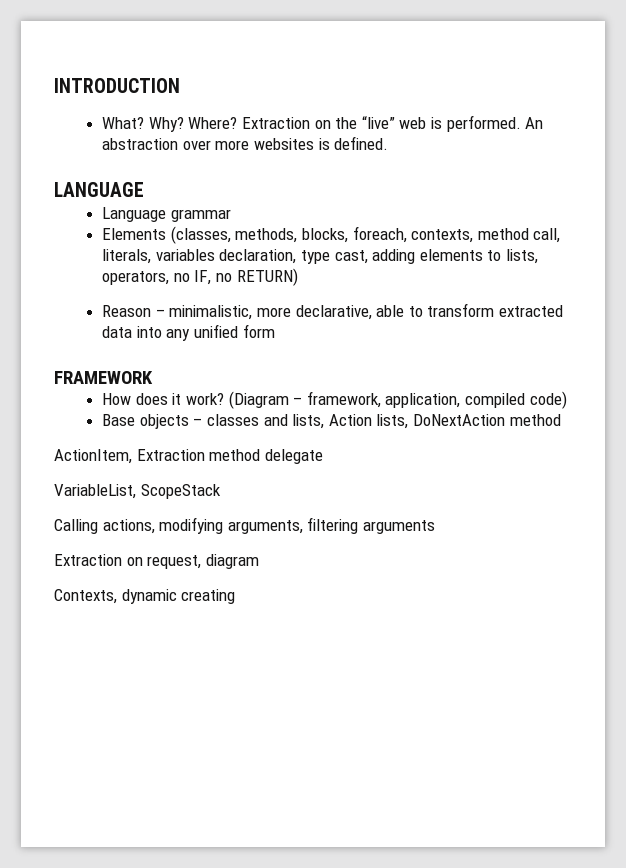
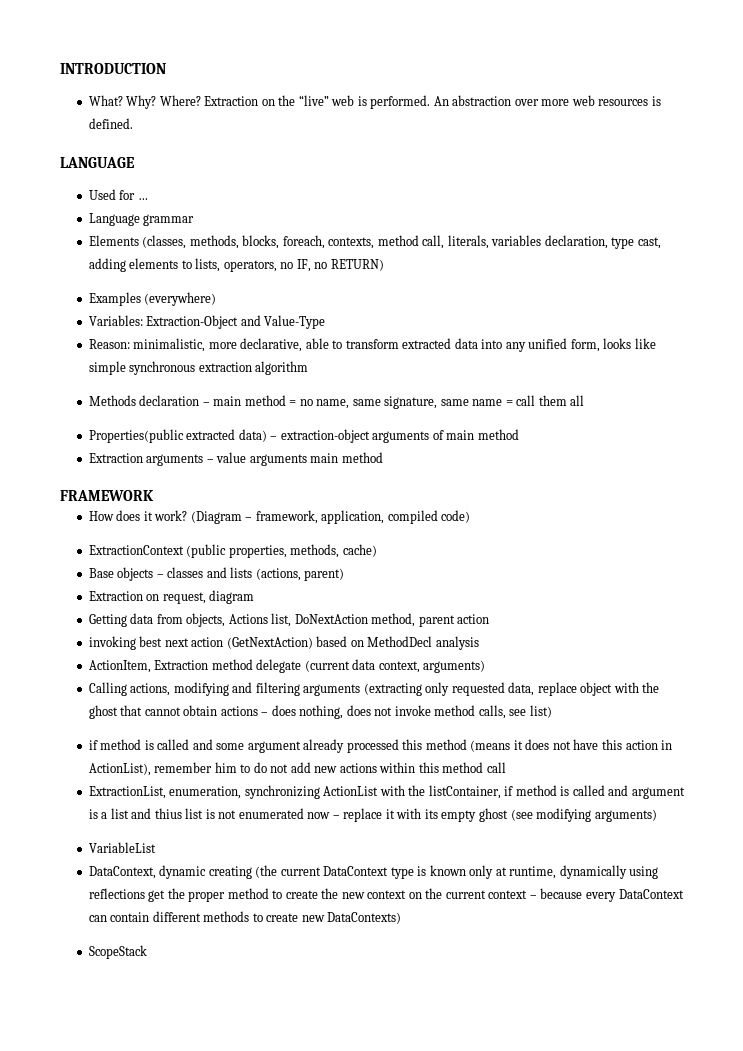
- An abstraction over more websites is defined.
+ An abstraction over more web resources is defined.
+ Used for …
- Reason – minimalistic, more declarative, able to transform extracted data into any unified form
+ Examples (everywhere)
+ Variables: Extraction-Object and Value-Type
+ Reason: minimalistic, more declarative, able to transform extracted data into any unified form, looks like simple synchronous extraction algorithm
+ Methods declaration – main method = no name, same signature, same name = call them all
+ Properties(public extracted data) – extraction-object arguments of main method
+ Extraction arguments – value arguments main method
+ ExtractionContext (public properties, methods, cache)
- Base objects – classes and lists, Action lists, DoNextAction method
- ActionItem, Extraction method delegate
- VariableList, ScopeStack
- Calling actions, modifying arguments, filtering arguments
+ Base objects – classes and lists (actions, parent)
  Extraction on request, diagram
- Contexts, dynamic creating
+ Getting data from objects, Actions list, DoNextAction method, parent action
+ invoking best next action (GetNextAction) based on MethodDecl analysis
+ ActionItem, Extraction method delegate (current data context, arguments)
+ Calling actions, modifying and filtering arguments (extracting only requested data, replace object with the ghost that cannot obtain actions – does nothing, does not invoke method calls, see list)
+ if method is called and some argument already processed this method (means it does not have this action in ActionList), remember him to do not add new actions within this method call
+ ExtractionList, enumeration, synchronizing ActionList with the listContainer, if method is called and argument is a list and thius list is not enumerated now – replace it with its empty ghost (see modifying arguments)
+ VariableList
+ DataContext, dynamic creating (the current DataContext type is known only at runtime, dynamically using reflections get the proper method to create the new context on the current context – because every DataContext can contain different methods to create new DataContexts)
+ ScopeStack

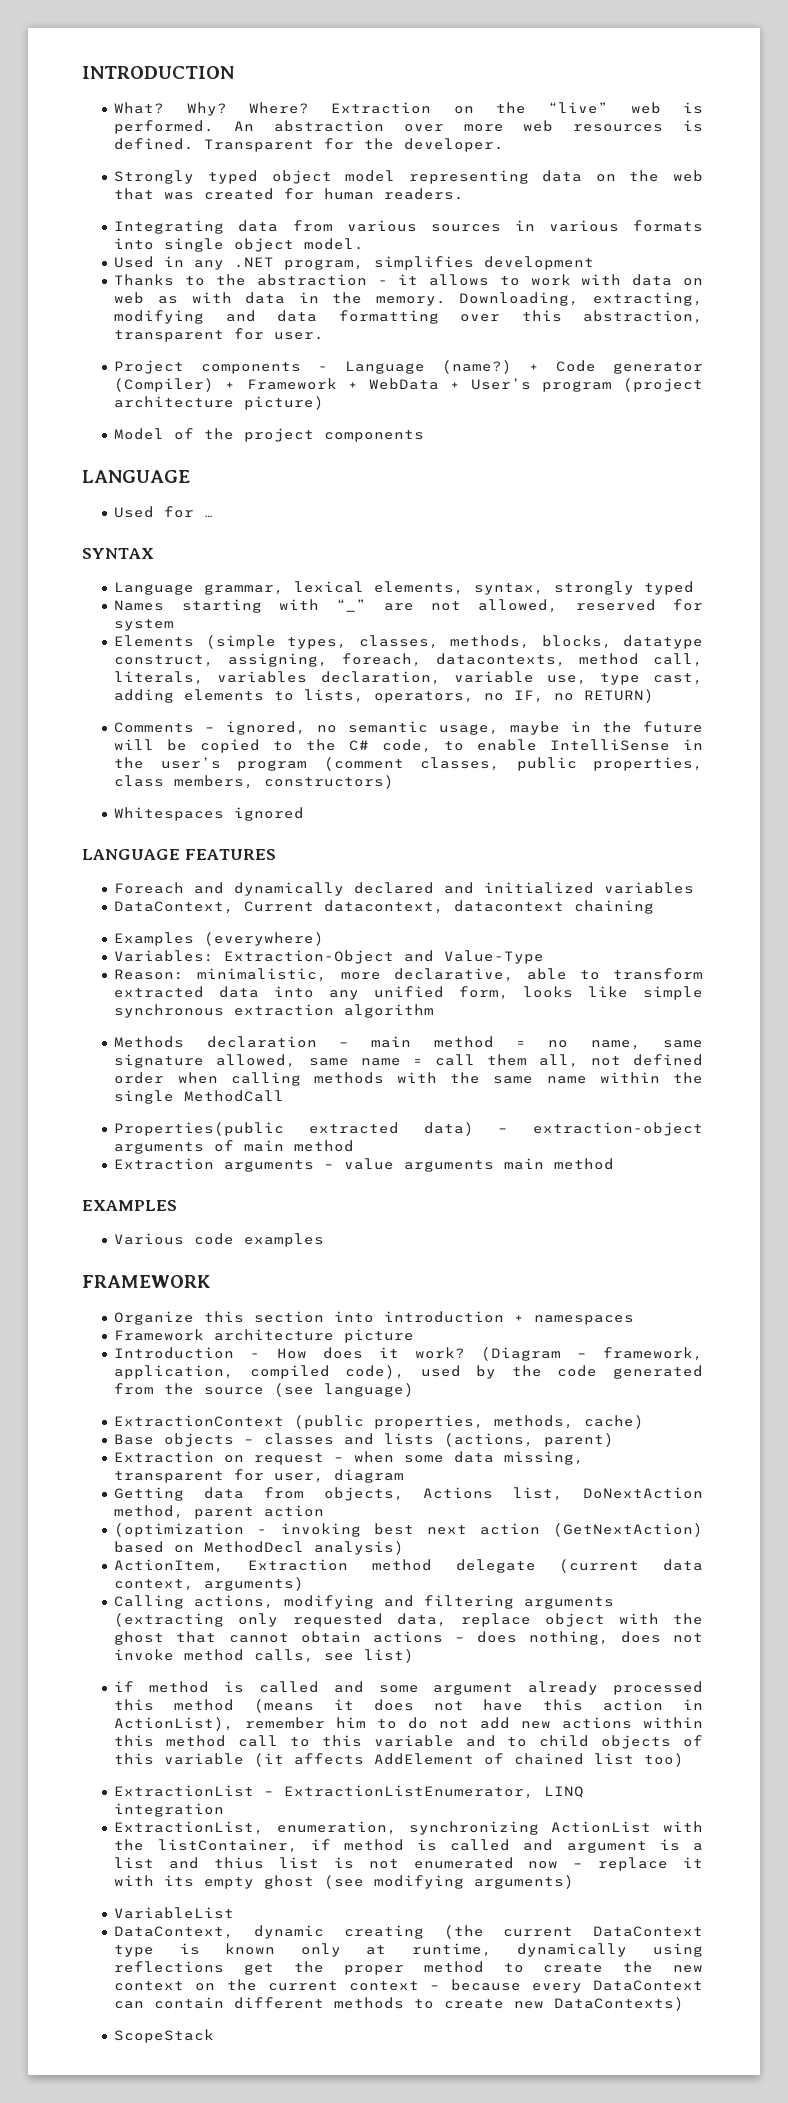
+ Transparent for the developer.
+ Strongly typed object model representing data on the web that was created for human readers.
+ Integrating data from various sources in various formats into single object model.
+ Used in any .NET program, simplifies development
+ Thanks to the abstraction - it allows to work with data on web as with data in the memory. Downloading, extracting, modifying and data formatting over this abstraction, transparent for user.
+ Project components - Language (name?) + Code generator (Compiler) + Framework + WebData + User’s program (project architecture picture)
+ Model of the project components
- Language grammar
- Elements (classes, methods, blocks, foreach, contexts, method call, literals, variables declaration, type cast, adding elements to lists, operators, no IF, no RETURN)
+ SYNTAX
+ Language grammar, lexical elements, syntax, strongly typed
+ Names starting with “_” are not allowed, reserved for system
+ Elements (simple types, classes, methods, blocks, datatype construct, assigning, foreach, datacontexts, method call, literals, variables declaration, variable use, type cast, adding elements to lists, operators, no IF, no RETURN)
+ Comments – ignored, no semantic usage, maybe in the future will be copied to the C# code, to enable IntelliSense in the user’s program (comment classes, public properties, class members, constructors)
+ Whitespaces ignored
+ LANGUAGE FEATURES
+ Foreach and dynamically declared and initialized variables
+ DataContext, Current datacontext, datacontext chaining
- Methods declaration – main method = no name, same signature, same name = call them all
+ Methods declaration – main method = no name, same signature allowed, same name = call them all, not defined order when calling methods with the same name within the single MethodCall
+ EXAMPLES
+ Various code examples
  FRAMEWORK
- How does it work?
+ Organize this section into introduction + namespaces
+ Framework architecture picture
+ Introduction - How does it work?
- (Diagram – framework, application, compiled code)
+ (Diagram – framework, application, compiled code), used by the code generated from the source (see language)
- Extraction on request, diagram
+ Extraction on request – when some data missing, transparent for user, diagram
- invoking best next action (GetNextAction) based on MethodDecl analysis
+ (optimization - invoking best next action (GetNextAction) based on MethodDecl analysis)
- if method is called and some argument already processed this method (means it does not have this action in ActionList), remember him to do not add new actions within this method call
+ if method is called and some argument already processed this method (means it does not have this action in ActionList), remember him to do not add new actions within this method call to this variable and to child objects of this variable (it affects AddElement of chained list too)
+ ExtractionList – ExtractionListEnumerator, LINQ integration

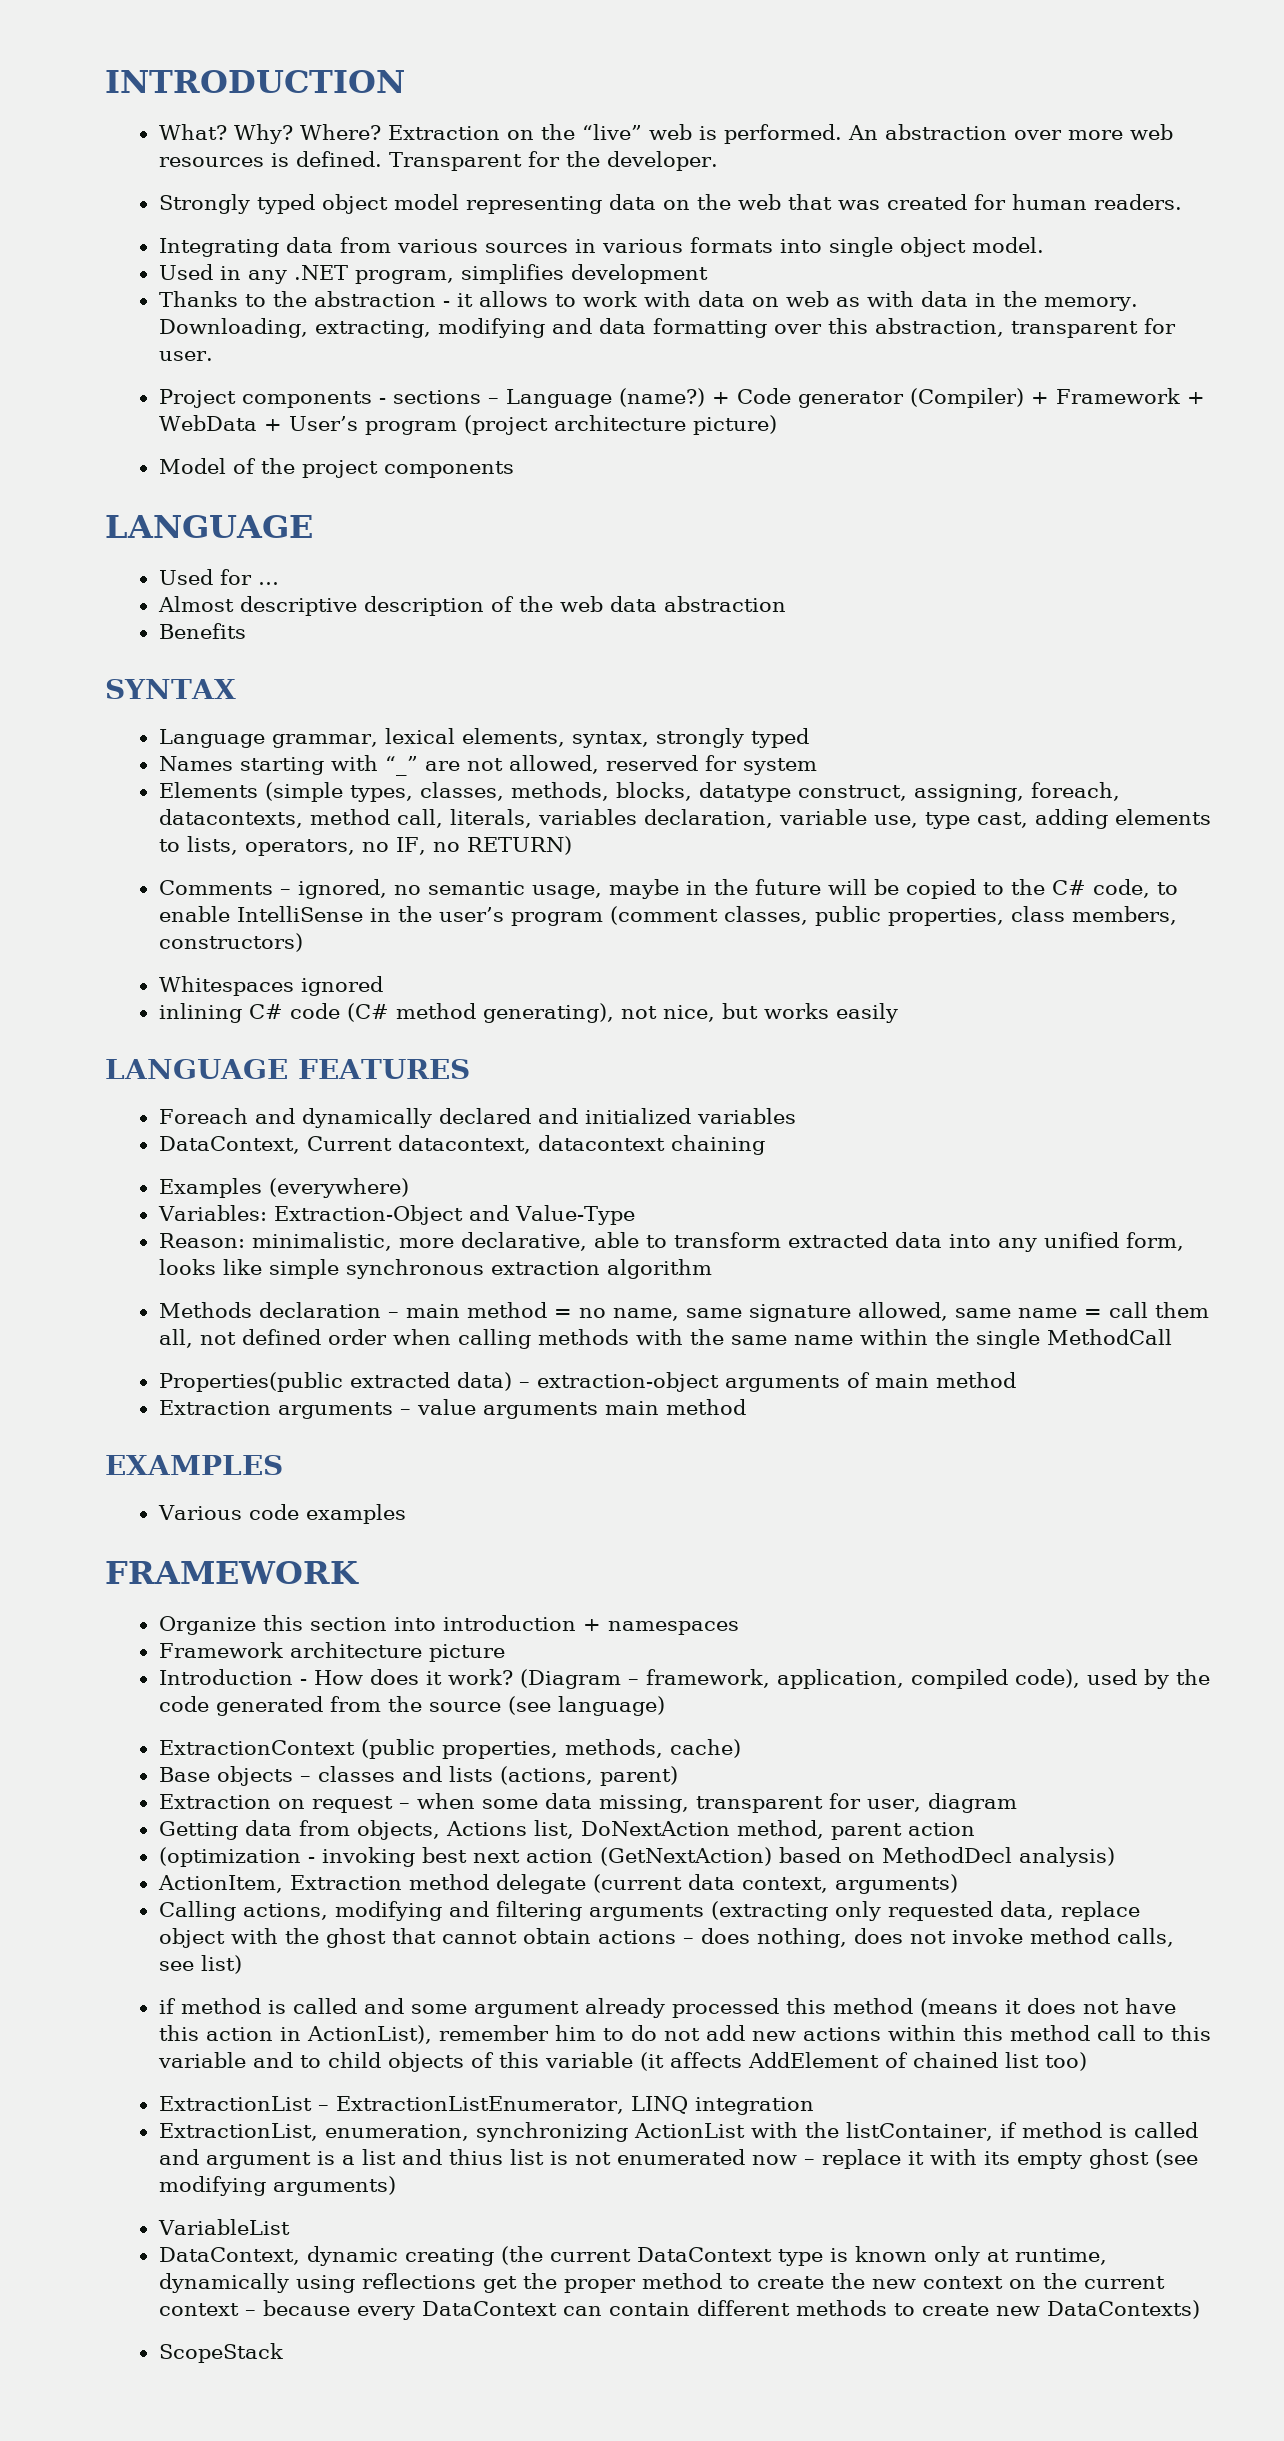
- Project components - Language (name?)
+ Project components - sections – Language (name?)
+ Almost descriptive description of the web data abstraction
+ Benefits
+ inlining C# code (C# method generating), not nice, but works easily

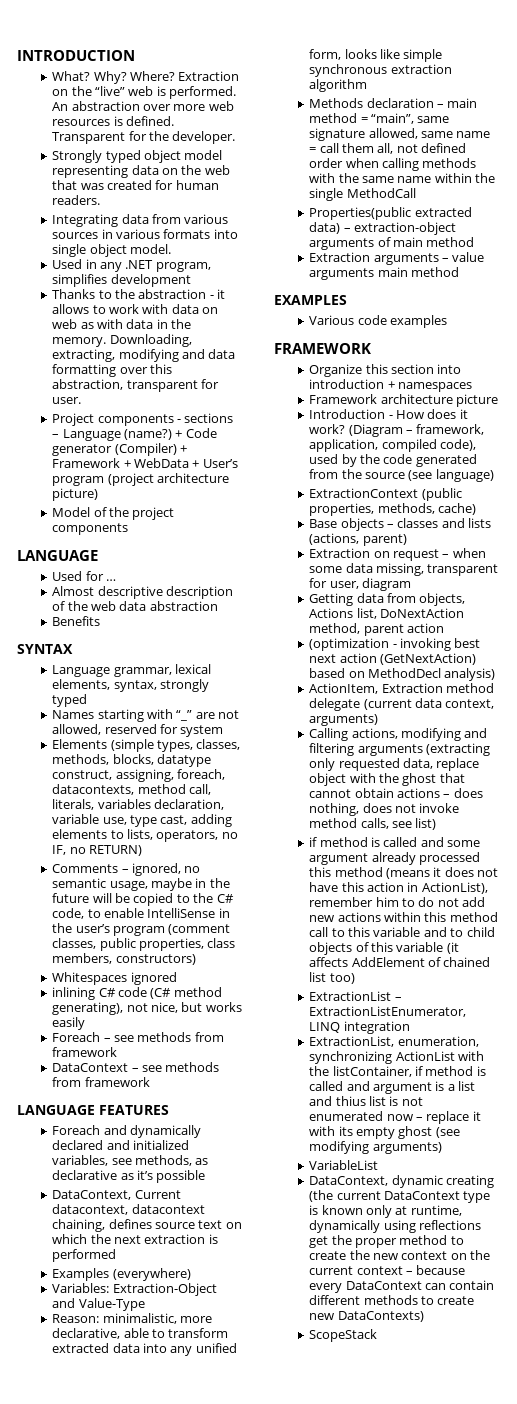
+ Foreach – see methods from framework
+ DataContext – see methods from framework
- Foreach and dynamically declared and initialized variables
- DataContext, Current datacontext, datacontext chaining
+ Foreach and dynamically declared and initialized variables, see methods, as declarative as it’s possible
+ DataContext, Current datacontext, datacontext chaining, defines source text on which the next extraction is performed
- Methods declaration – main method = no name, same signature allowed, same name = call them all, not defined order when calling methods with the same name within the single MethodCall
+ Methods declaration – main method = “main”, same signature allowed, same name = call them all, not defined order when calling methods with the same name within the single MethodCall

